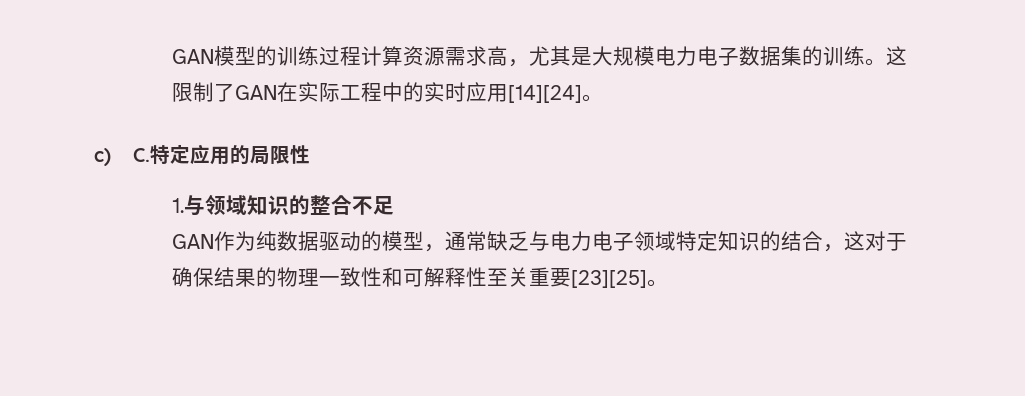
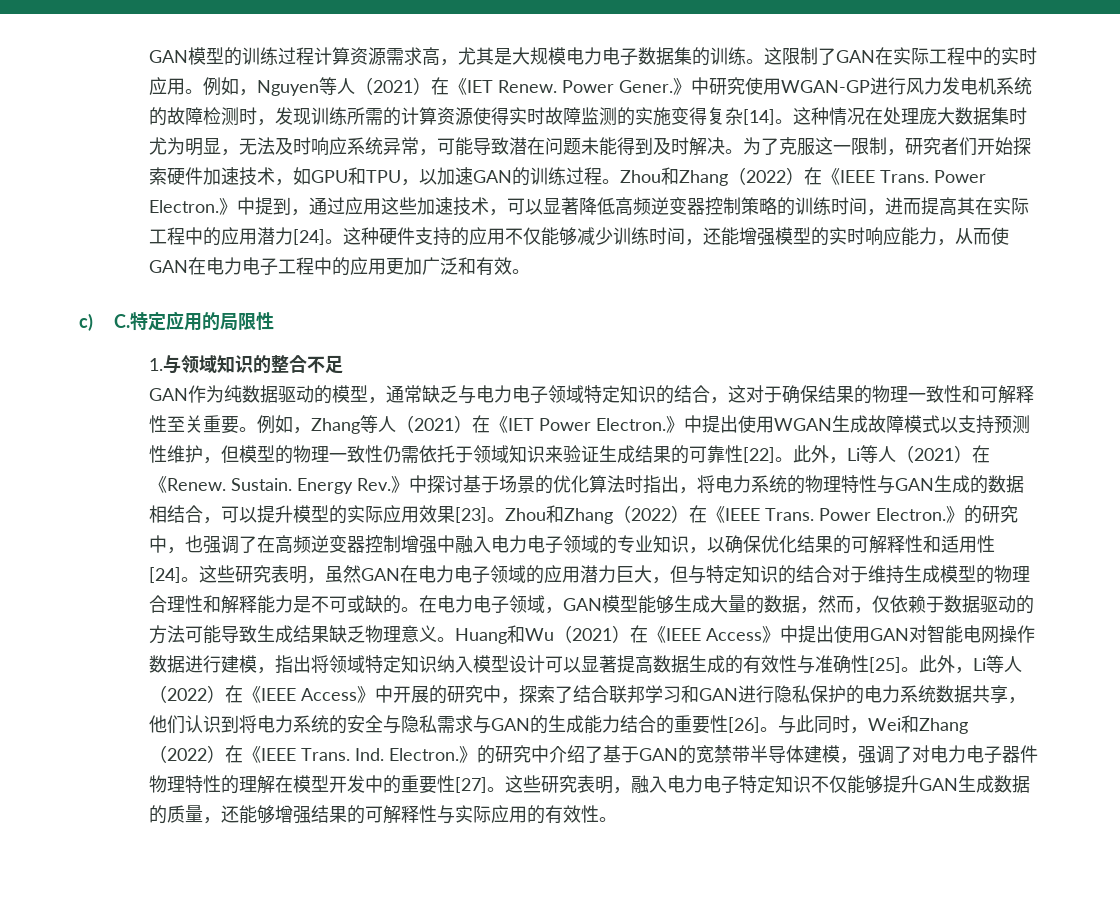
- 这限制了GAN在实际工程中的实时应用[14][24]。
+ 这限制了GAN在实际工程中的实时应用。例如，Nguyen等人（2021）在《IET Renew. Power Gener.》中研究使用WGAN-GP进行风力发电机系统的故障检测时，发现训练所需的计算资源使得实时故障监测的实施变得复杂[14]。这种情况在处理庞大数据集时尤为明显，无法及时响应系统异常，可能导致潜在问题未能得到及时解决。为了克服这一限制，研究者们开始探索硬件加速技术，如GPU和TPU，以加速GAN的训练过程。Zhou和Zhang（2022）在《IEEE Trans. Power Electron.》中提到，通过应用这些加速技术，可以显著降低高频逆变器控制策略的训练时间，进而提高其在实际工程中的应用潜力[24]。这种硬件支持的应用不仅能够减少训练时间，还能增强模型的实时响应能力，从而使GAN在电力电子工程中的应用更加广泛和有效。
- GAN作为纯数据驱动的模型，通常缺乏与电力电子领域特定知识的结合，这对于确保结果的物理一致性和可解释性至关重要[23][25]。
+ GAN作为纯数据驱动的模型，通常缺乏与电力电子领域特定知识的结合，这对于确保结果的物理一致性和可解释性至关重要。例如，Zhang等人（2021）在《IET Power Electron.》中提出使用WGAN生成故障模式以支持预测性维护，但模型的物理一致性仍需依托于领域知识来验证生成结果的可靠性[22]。此外，Li等人（2021）在《Renew. Sustain. Energy Rev.》中探讨基于场景的优化算法时指出，将电力系统的物理特性与GAN生成的数据相结合，可以提升模型的实际应用效果[23]。Zhou和Zhang（2022）在《IEEE Trans. Power Electron.》的研究中，也强调了在高频逆变器控制增强中融入电力电子领域的专业知识，以确保优化结果的可解释性和适用性[24]。这些研究表明，虽然GAN在电力电子领域的应用潜力巨大，但与特定知识的结合对于维持生成模型的物理合理性和解释能力是不可或缺的。在电力电子领域，GAN模型能够生成大量的数据，然而，仅依赖于数据驱动的方法可能导致生成结果缺乏物理意义。Huang和Wu（2021）在《IEEE Access》中提出使用GAN对智能电网操作数据进行建模，指出将领域特定知识纳入模型设计可以显著提高数据生成的有效性与准确性[25]。此外，Li等人（2022）在《IEEE Access》中开展的研究中，探索了结合联邦学习和GAN进行隐私保护的电力系统数据共享，他们认识到将电力系统的安全与隐私需求与GAN的生成能力结合的重要性[26]。与此同时，Wei和Zhang（2022）在《IEEE Trans. Ind. Electron.》的研究中介绍了基于GAN的宽禁带半导体建模，强调了对电力电子器件物理特性的理解在模型开发中的重要性[27]。这些研究表明，融入电力电子特定知识不仅能够提升GAN生成数据的质量，还能够增强结果的可解释性与实际应用的有效性。

